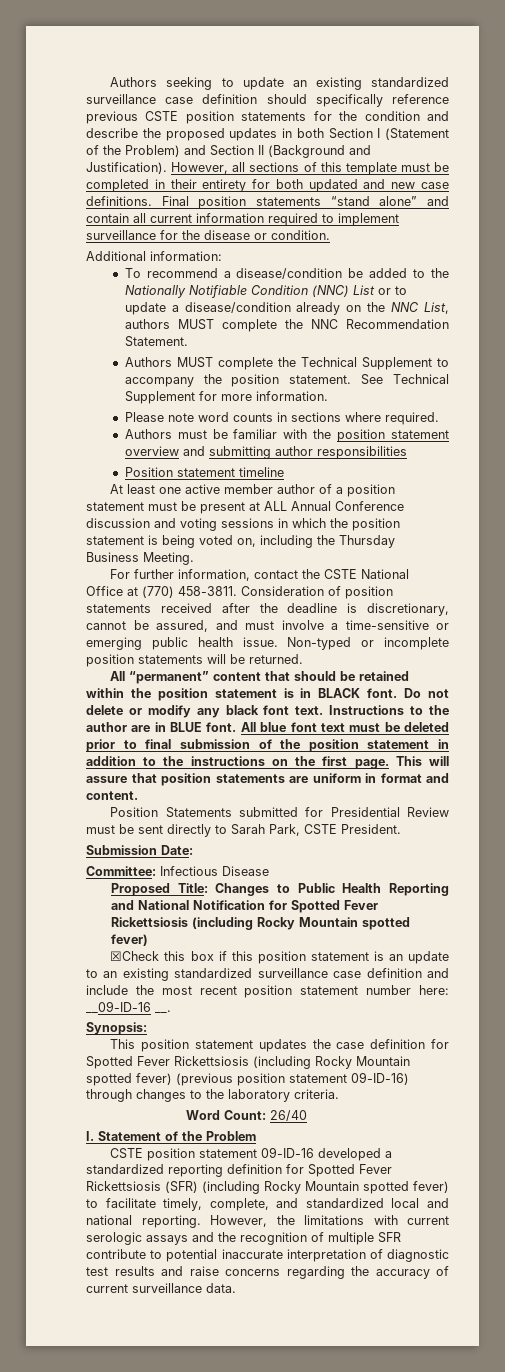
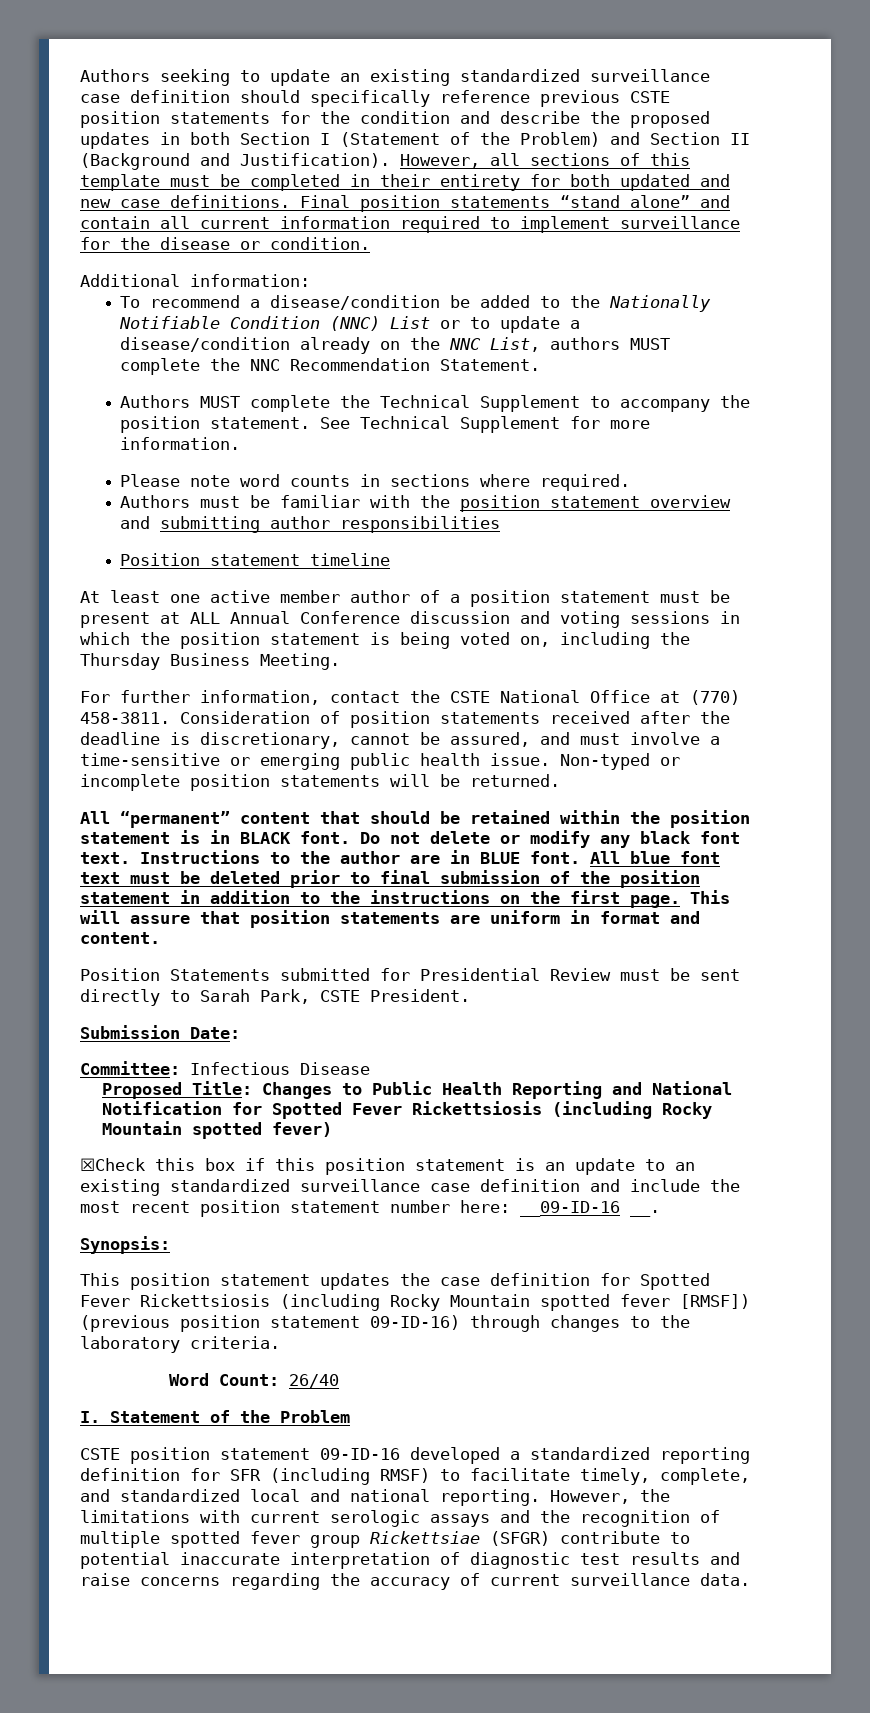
- This position statement updates the case definition for Spotted Fever Rickettsiosis (including Rocky Mountain spotted fever) (previous position statement 09-ID-16) through changes to the laboratory criteria.
+ This position statement updates the case definition for Spotted Fever Rickettsiosis (including Rocky Mountain spotted fever [RMSF]) (previous position statement 09-ID-16) through changes to the laboratory criteria.
- CSTE position statement 09-ID-16 developed a standardized reporting definition for Spotted Fever Rickettsiosis (SFR) (including Rocky Mountain spotted fever) to facilitate timely, complete, and standardized local and national reporting.
+ CSTE position statement 09-ID-16 developed a standardized reporting definition for SFR (including RMSF) to facilitate timely, complete, and standardized local and national reporting.
- However, the limitations with current serologic assays and the recognition of multiple SFR contribute to potential inaccurate interpretation of diagnostic test results and raise concerns regarding the accuracy of current surveillance data.
+ However, the limitations with current serologic assays and the recognition of multiple spotted fever group Rickettsiae (SFGR) contribute to potential inaccurate interpretation of diagnostic test results and raise concerns regarding the accuracy of current surveillance data.

